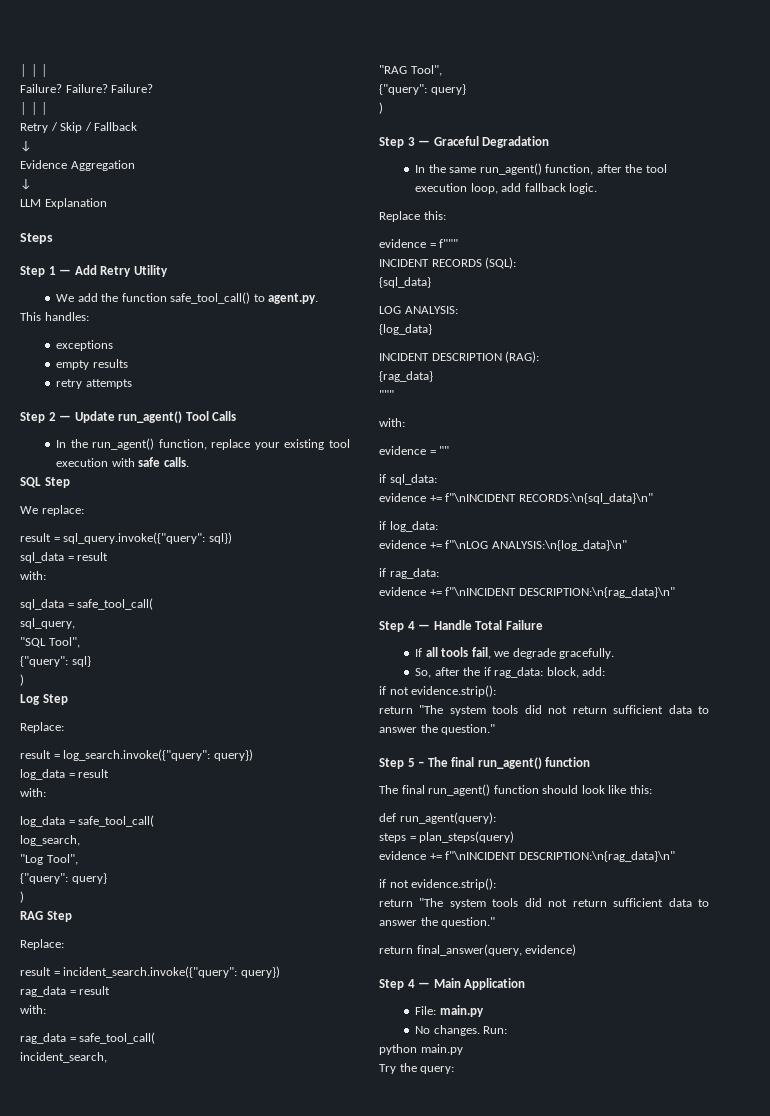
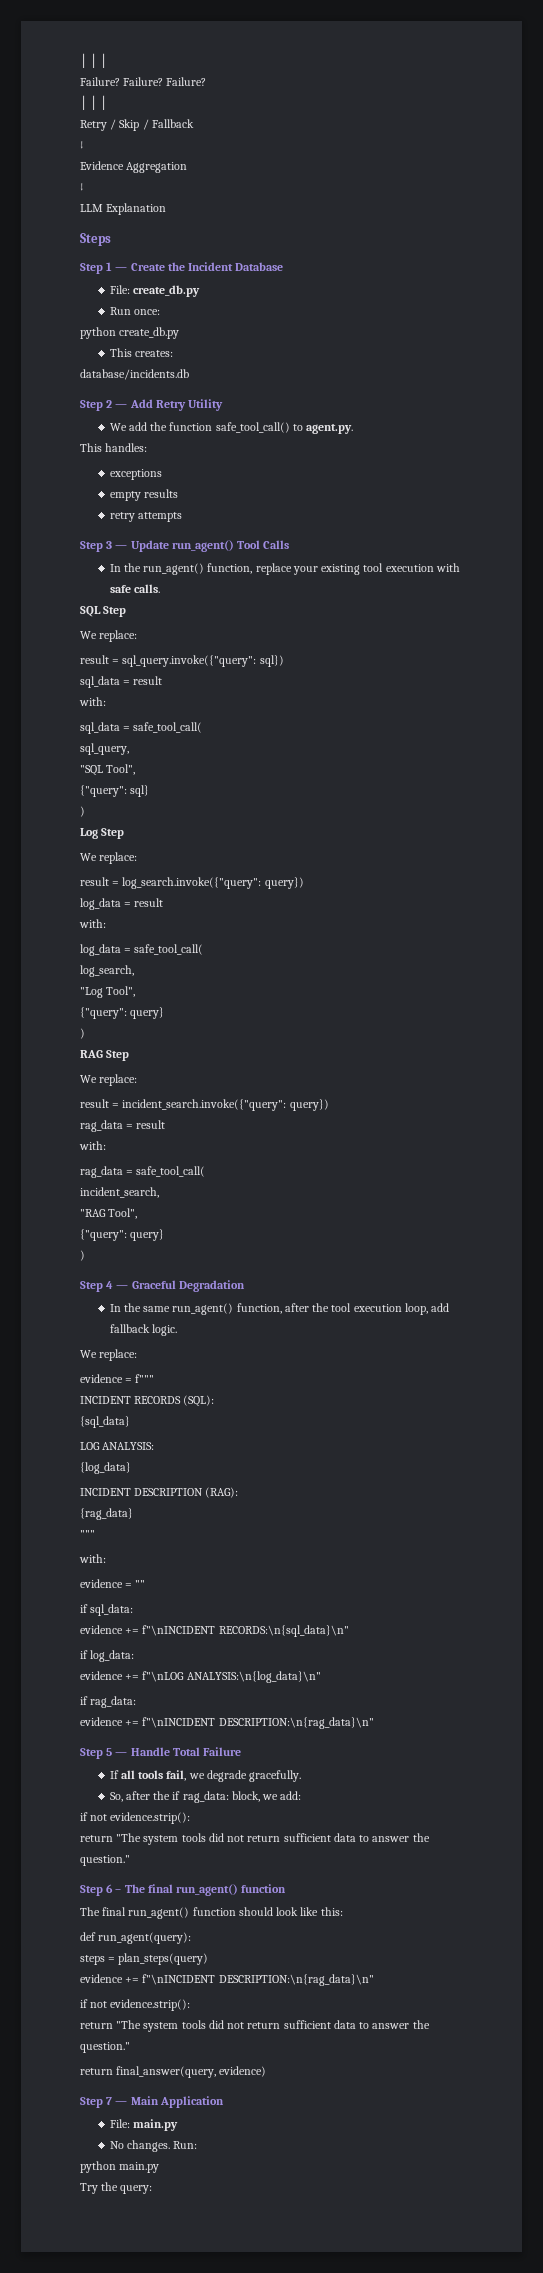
- Step 1 — Add Retry Utility
+ Step 1 — Create the Incident Database
+ File: create_db.py
+ Run once:
+ python create_db.py
+ This creates:
+ database/incidents.db
+ Step 2 — Add Retry Utility
- Step 2 — Update run_agent() Tool Calls
+ Step 3 — Update run_agent() Tool Calls
  Log Step
- Replace:
+ We replace:
  RAG Step
- Replace:
+ We replace:
- Step 3 — Graceful Degradation
+ Step 4 — Graceful Degradation
  In the same run_agent() function, after the tool execution loop, add fallback logic.
- Replace this:
+ We replace:
- Step 4 — Handle Total Failure
+ Step 5 — Handle Total Failure
- So, after the if rag_data: block, add:
+ So, after the if rag_data: block, we add:
- Step 5 – The final run_agent() function
+ Step 6 – The final run_agent() function
- Step 4 — Main Application
+ Step 7 — Main Application

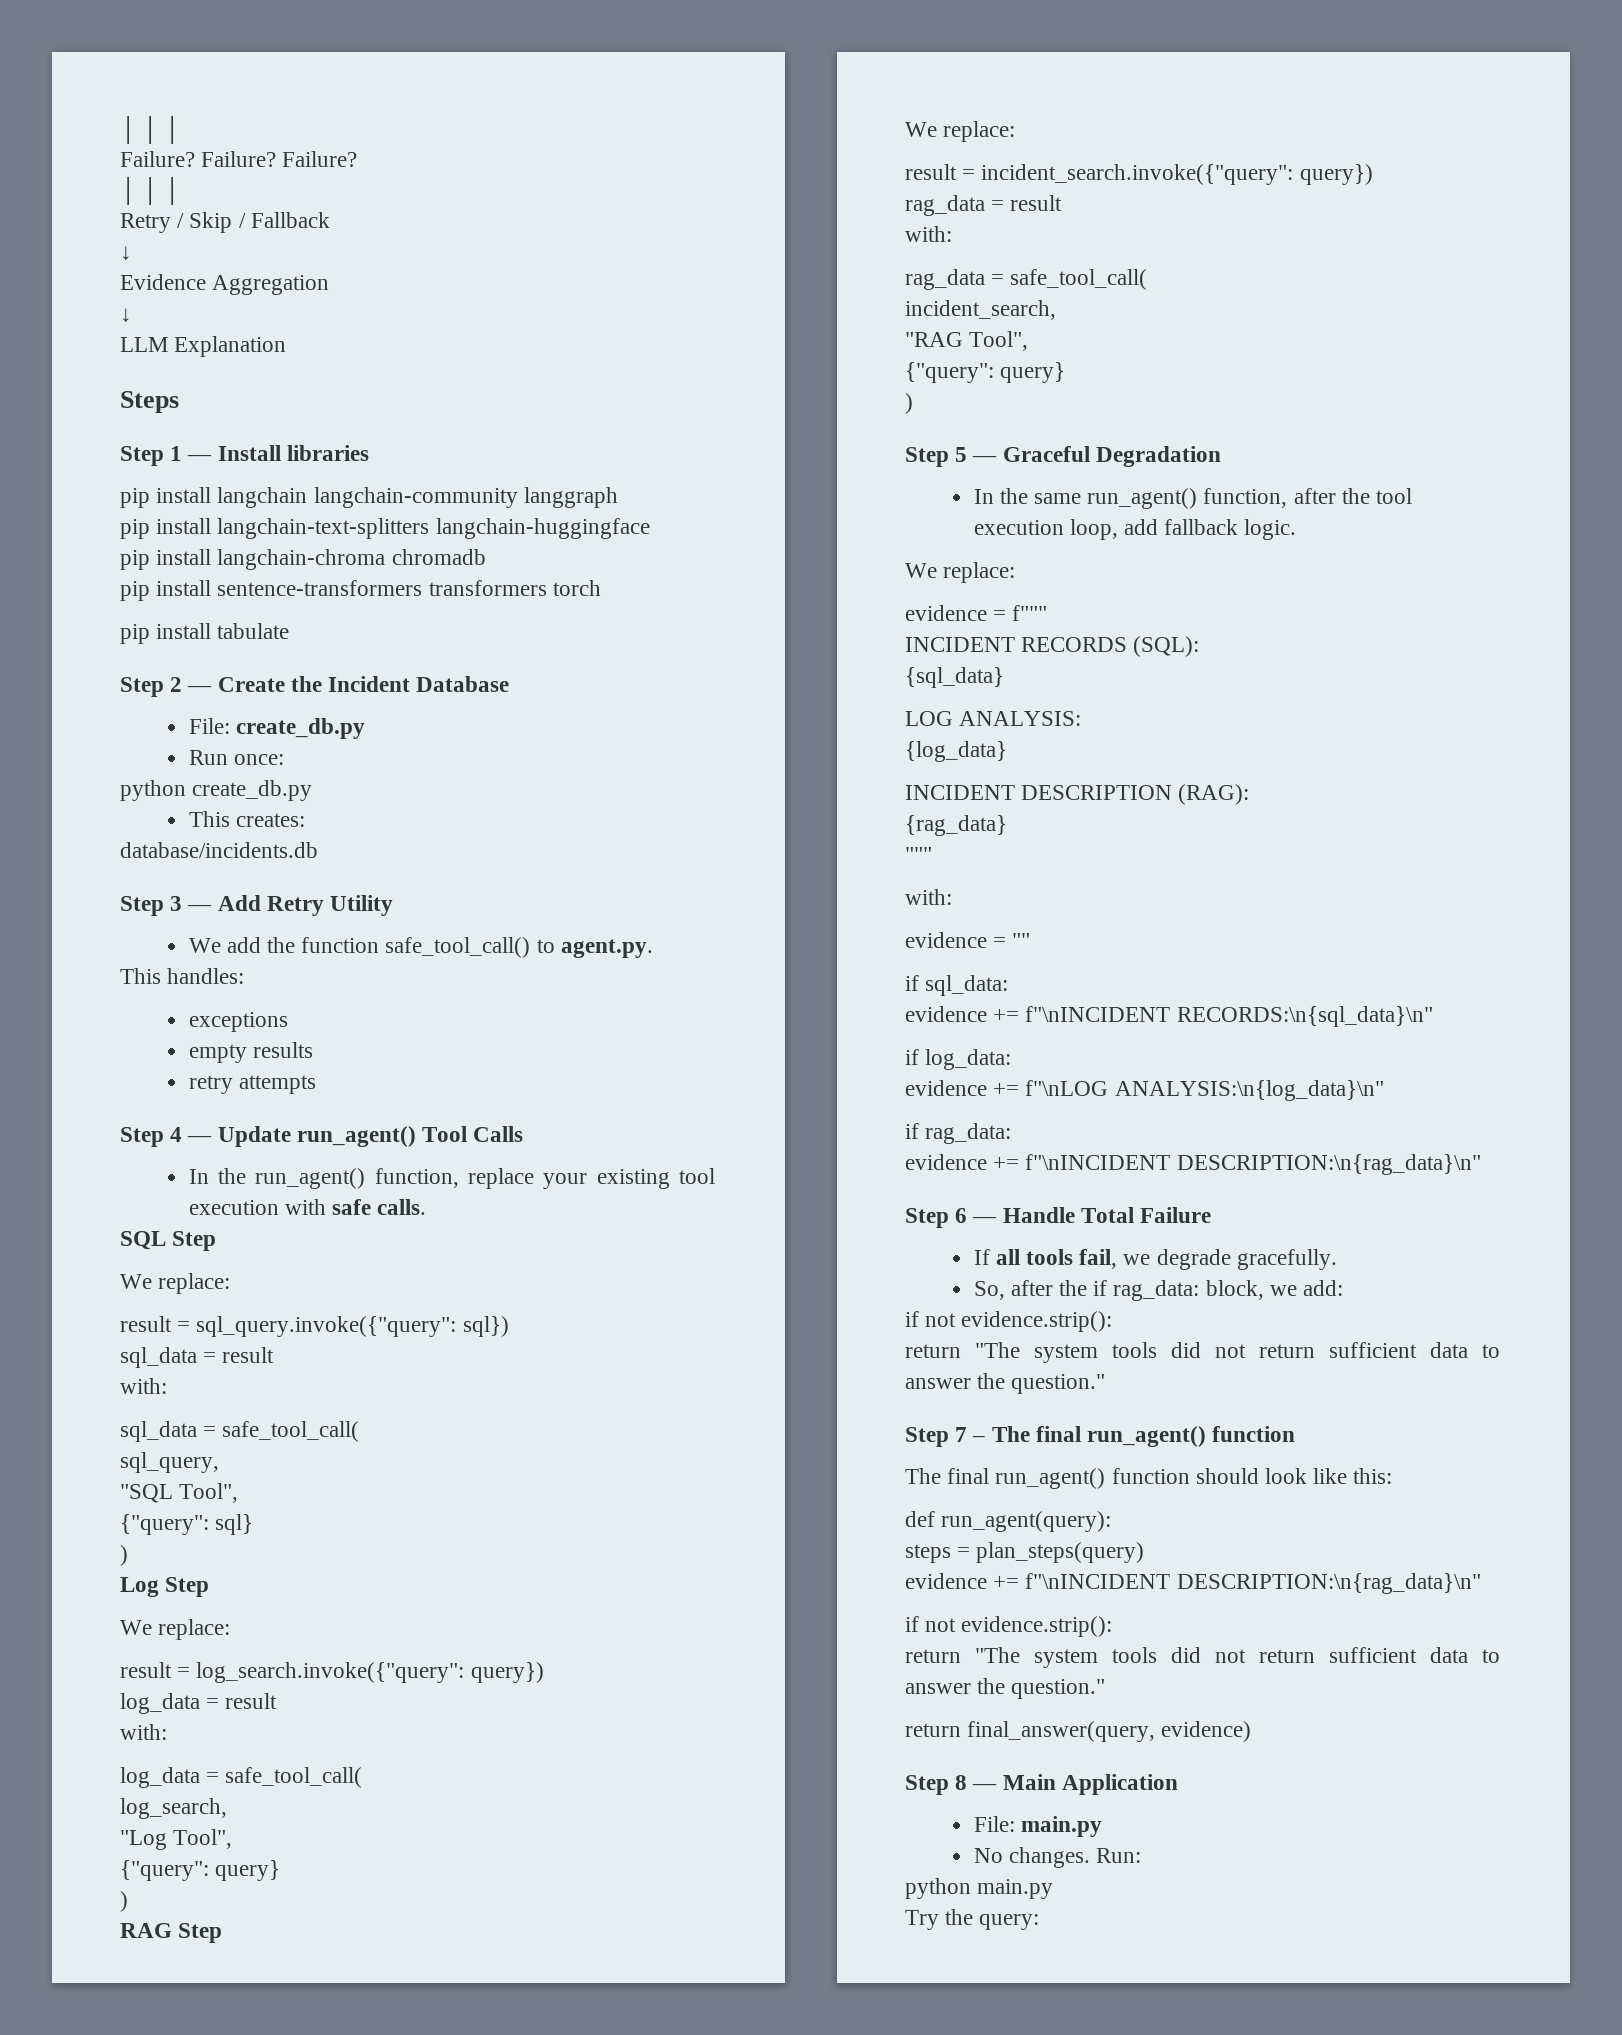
- Step 1 — Create the Incident Database
+ Step 1 — Install libraries
+ pip install langchain langchain-community langgraph
+ pip install langchain-text-splitters langchain-huggingface
+ pip install langchain-chroma chromadb
+ pip install sentence-transformers transformers torch
+ pip install tabulate
+ Step 2 — Create the Incident Database
- Step 2 — Add Retry Utility
+ Step 3 — Add Retry Utility
- Step 3 — Update run_agent() Tool Calls
+ Step 4 — Update run_agent() Tool Calls
- Step 4 — Graceful Degradation
+ Step 5 — Graceful Degradation
- Step 5 — Handle Total Failure
+ Step 6 — Handle Total Failure
- Step 6 – The final run_agent() function
+ Step 7 – The final run_agent() function
- Step 7 — Main Application
+ Step 8 — Main Application

